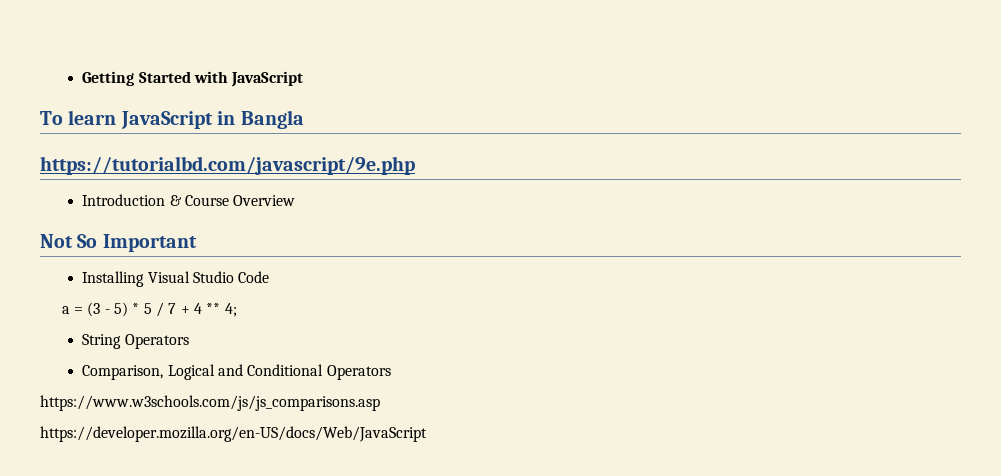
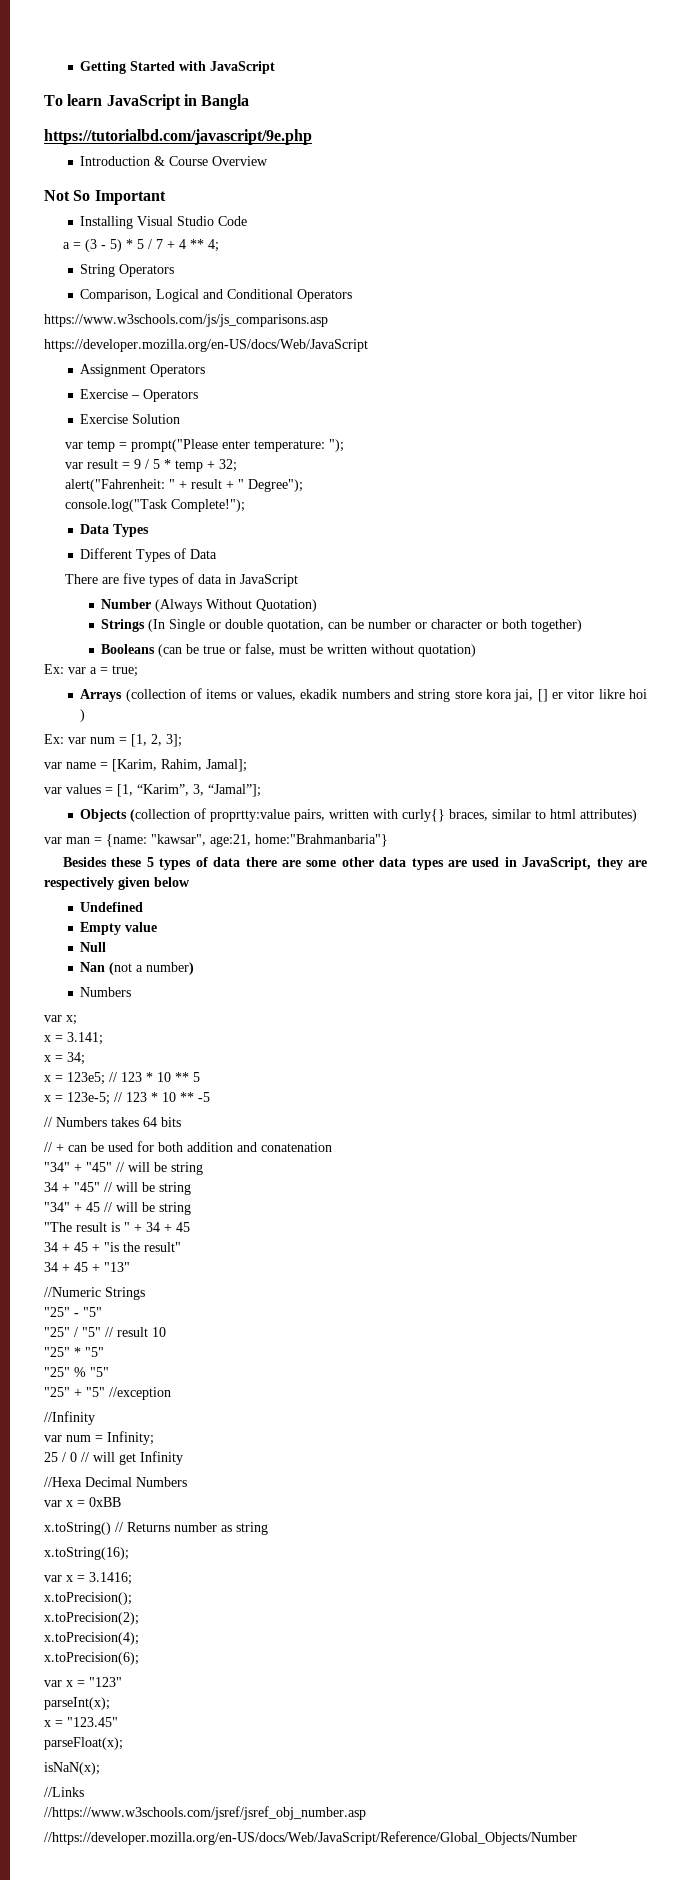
+ Assignment Operators
+ Exercise – Operators
+ Exercise Solution
+ var temp = prompt("Please enter temperature: ");
+ var result = 9 / 5 * temp + 32;
+ alert("Fahrenheit: " + result + " Degree");
+ console.log("Task Complete!");
+ Data Types
+ Different Types of Data
+ There are five types of data in JavaScript
+ Number (Always Without Quotation)
+ Strings (In Single or double quotation, can be number or character or both together)
+ Booleans (can be true or false, must be written without quotation)
+ Ex: var a = true;
+ Arrays (collection of items or values, ekadik numbers and string store kora jai, [] er vitor likre hoi )
+ Ex: var num = [1, 2, 3];
+ var name = [Karim, Rahim, Jamal];
+ var values = [1, “Karim”, 3, “Jamal”];
+ Objects (collection of proprtty:value pairs, written with curly{} braces, similar to html attributes)
+ var man = {name: "kawsar", age:21, home:"Brahmanbaria"}
+ Besides these 5 types of data there are some other data types are used in JavaScript, they are respectively given below
+ Undefined
+ Empty value
+ Null
+ Nan (not a number)
+ Numbers
+ var x;
+ x = 3.141;
+ x = 34;
+ x = 123e5; // 123 * 10 ** 5
+ x = 123e-5; // 123 * 10 ** -5
+ // Numbers takes 64 bits
+ // + can be used for both addition and conatenation
+ "34" + "45" // will be string
+ 34 + "45" // will be string
+ "34" + 45 // will be string
+ "The result is " + 34 + 45
+ 34 + 45 + "is the result"
+ 34 + 45 + "13"
+ //Numeric Strings
+ "25" - "5"
+ "25" / "5" // result 10
+ "25" * "5"
+ "25" % "5"
+ "25" + "5" //exception
+ //Infinity
+ var num = Infinity;
+ 25 / 0 // will get Infinity
+ //Hexa Decimal Numbers
+ var x = 0xBB
+ x.toString() // Returns number as string
+ x.toString(16);
+ var x = 3.1416;
+ x.toPrecision();
+ x.toPrecision(2);
+ x.toPrecision(4);
+ x.toPrecision(6);
+ var x = "123"
+ parseInt(x);
+ x = "123.45"
+ parseFloat(x);
+ isNaN(x);
+ //Links
+ //https://www.w3schools.com/jsref/jsref_obj_number.asp
+ //https://developer.mozilla.org/en-US/docs/Web/JavaScript/Reference/Global_Objects/Number

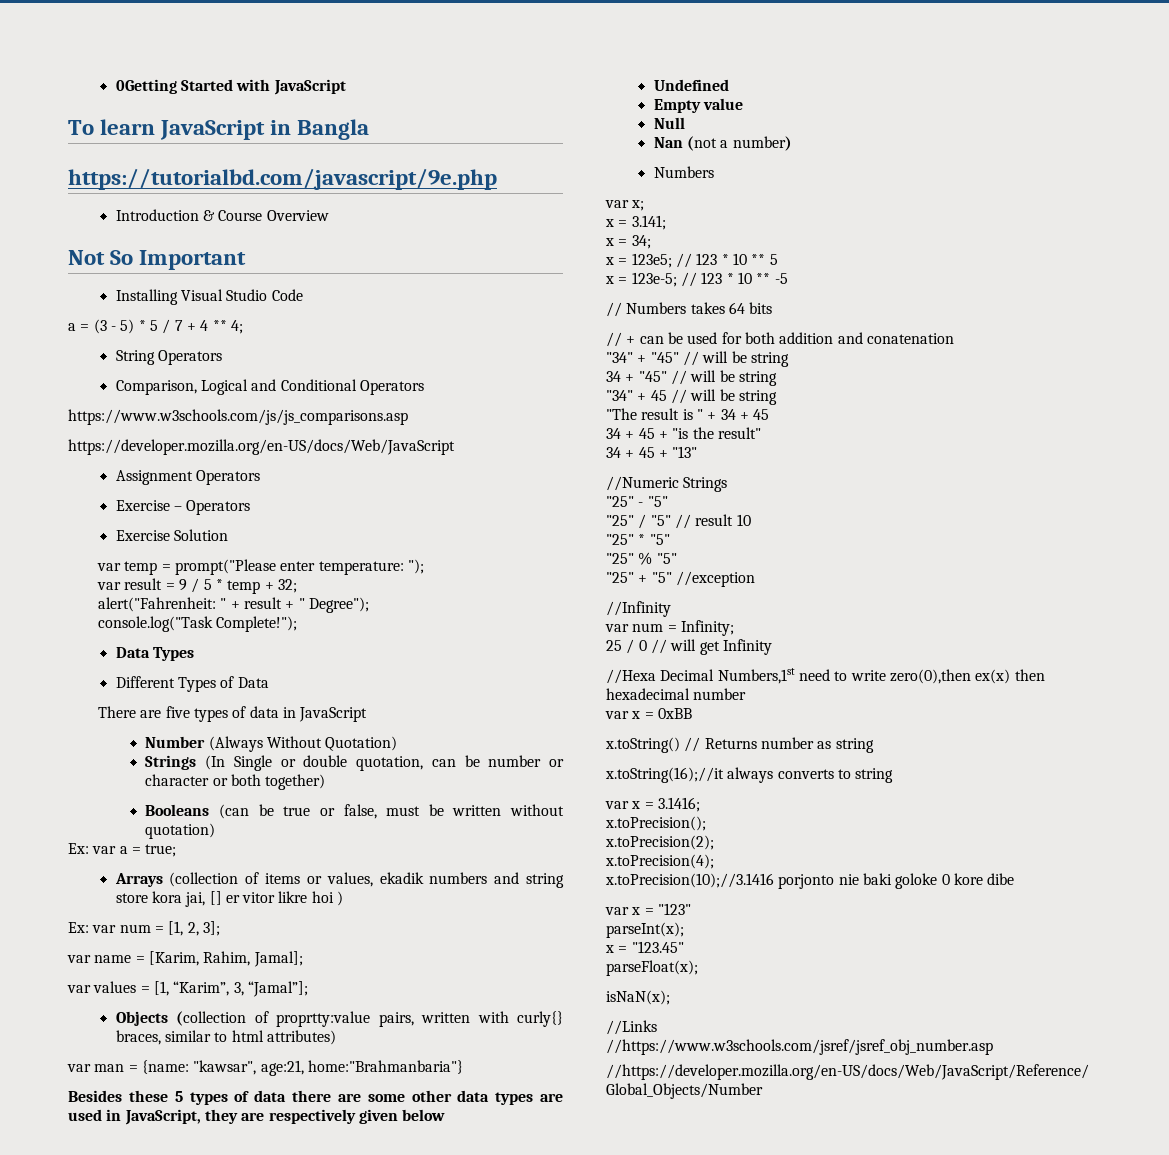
- Getting Started with JavaScript
+ 0Getting Started with JavaScript
- //Hexa Decimal Numbers
+ //Hexa Decimal Numbers,1st need to write zero(0),then ex(x) then hexadecimal number
- x.toString(16);
+ x.toString(16);//it always converts to string
- x.toPrecision(6);
+ x.toPrecision(10);//3.1416 porjonto nie baki goloke 0 kore dibe

